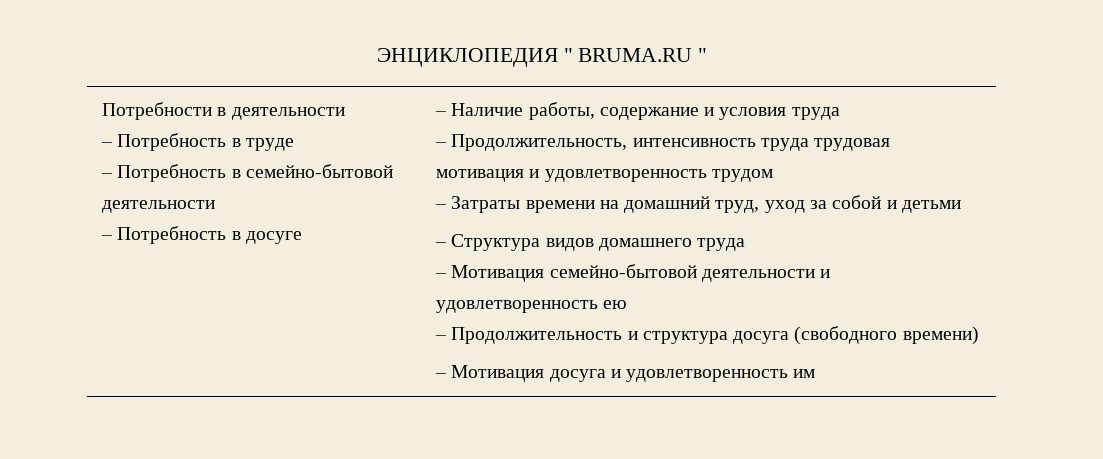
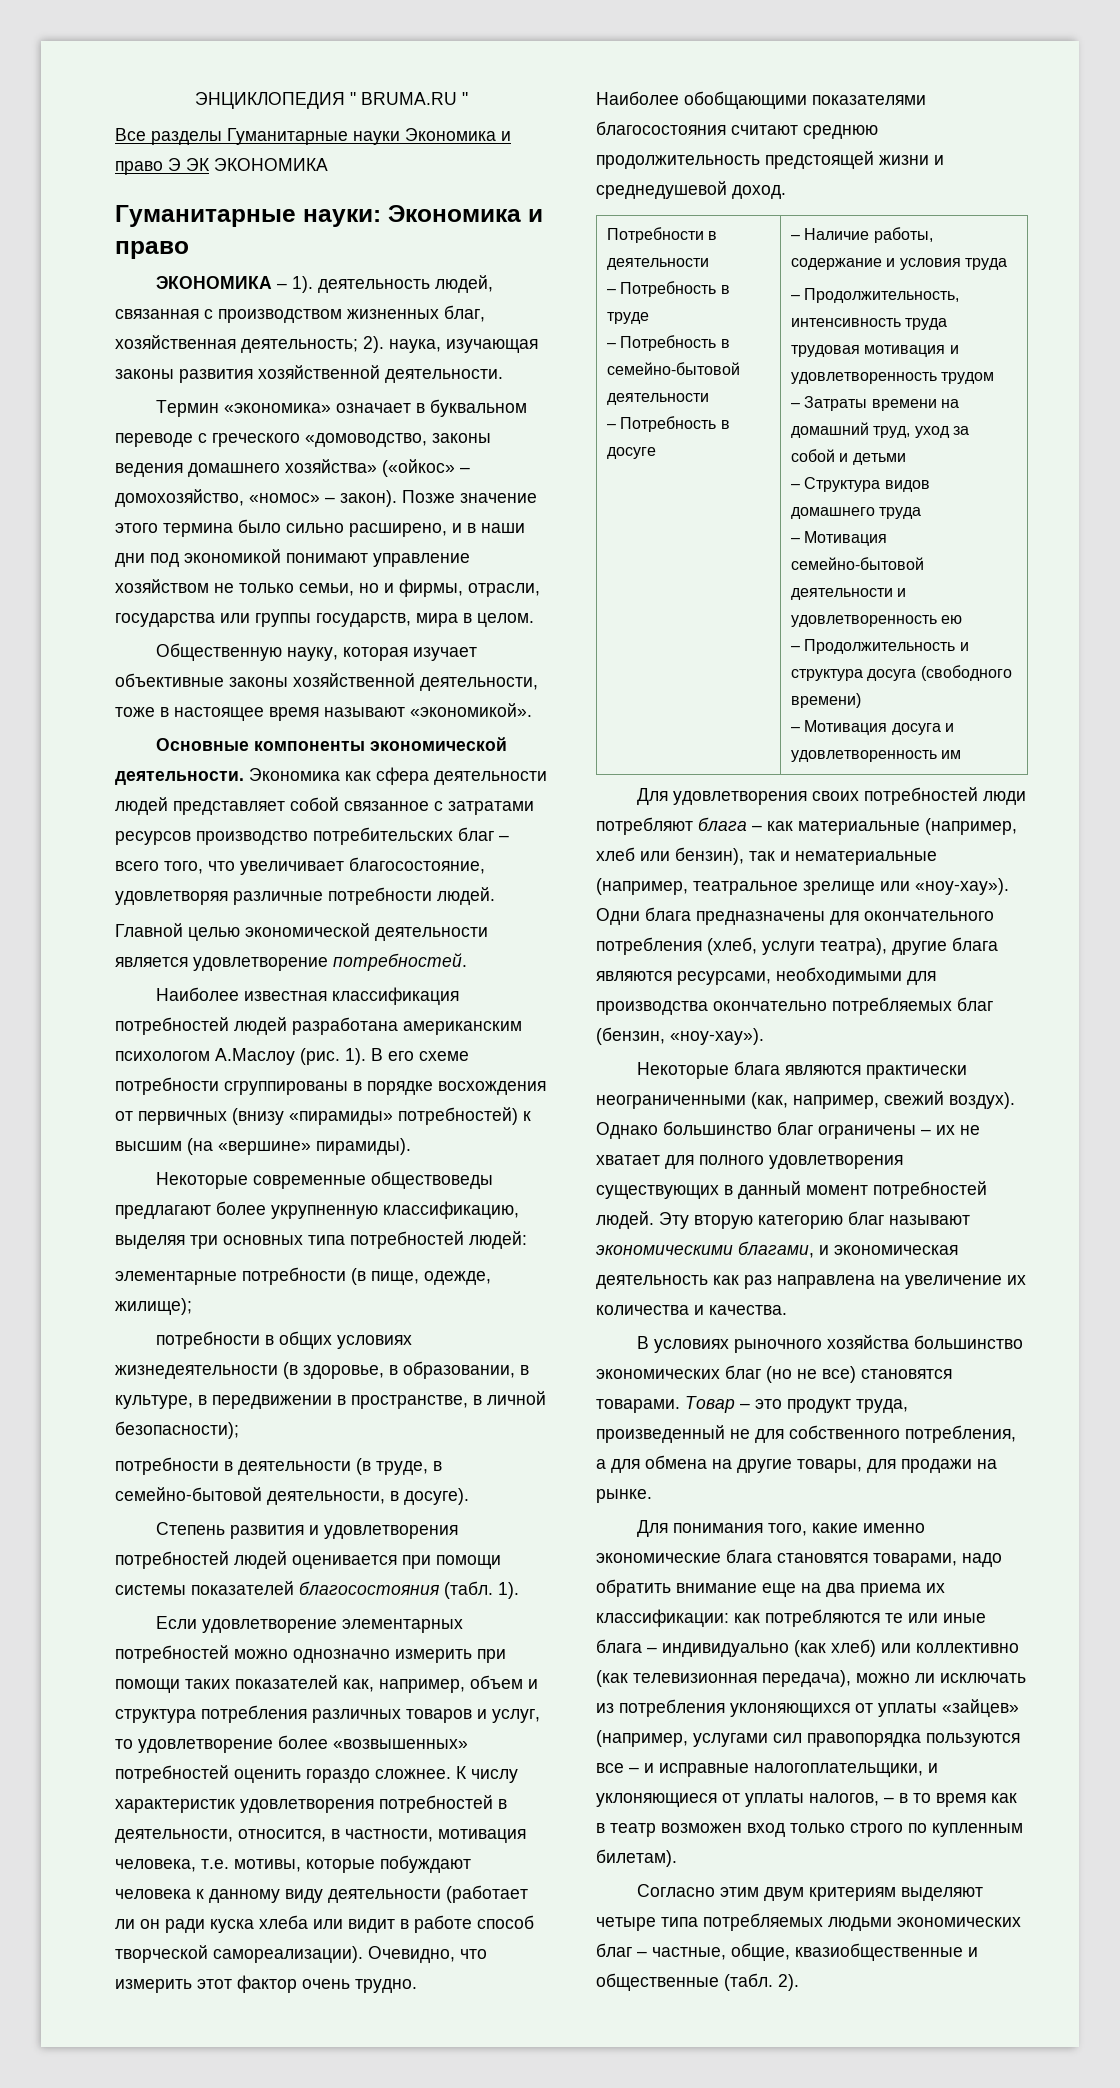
+ Все разделы Гуманитарные науки Экономика и право Э ЭК ЭКОНОМИКА
+ Гуманитарные науки: Экономика и право
+ ЭКОНОМИКА – 1). деятельность людей, связанная с производством жизненных благ, хозяйственная деятельность; 2). наука, изучающая законы развития хозяйственной деятельности.
+ Термин «экономика» означает в буквальном переводе с греческого «домоводство, законы ведения домашнего хозяйства» («ойкос» – домохозяйство, «номос» – закон). Позже значение этого термина было сильно расширено, и в наши дни под экономикой понимают управление хозяйством не только семьи, но и фирмы, отрасли, государства или группы государств, мира в целом.
+ Общественную науку, которая изучает объективные законы хозяйственной деятельности, тоже в настоящее время называют «экономикой».
+ Основные компоненты экономической деятельности. Экономика как сфера деятельности людей представляет собой связанное с затратами ресурсов производство потребительских благ – всего того, что увеличивает благосостояние, удовлетворяя различные потребности людей.
+ Главной целью экономической деятельности является удовлетворение потребностей.
+ Наиболее известная классификация потребностей людей разработана американским психологом А.Маслоу (рис. 1). В его схеме потребности сгруппированы в порядке восхождения от первичных (внизу «пирамиды» потребностей) к высшим (на «вершине» пирамиды).
+ Некоторые современные обществоведы предлагают более укрупненную классификацию, выделяя три основных типа потребностей людей:
+ элементарные потребности (в пище, одежде, жилище);
+ потребности в общих условиях жизнедеятельности (в здоровье, в образовании, в культуре, в передвижении в пространстве, в личной безопасности);
+ потребности в деятельности (в труде, в семейно-бытовой деятельности, в досуге).
+ Степень развития и удовлетворения потребностей людей оценивается при помощи системы показателей благосостояния (табл. 1).
+ Если удовлетворение элементарных потребностей можно однозначно измерить при помощи таких показателей как, например, объем и структура потребления различных товаров и услуг, то удовлетворение более «возвышенных» потребностей оценить гораздо сложнее. К числу характеристик удовлетворения потребностей в деятельности, относится, в частности, мотивация человека, т.е. мотивы, которые побуждают человека к данному виду деятельности (работает ли он ради куска хлеба или видит в работе способ творческой самореализации). Очевидно, что измерить этот фактор очень трудно.
+ Наиболее обобщающими показателями благосостояния считают среднюю продолжительность предстоящей жизни и среднедушевой доход.
+ Для удовлетворения своих потребностей люди потребляют блага – как материальные (например, хлеб или бензин), так и нематериальные (например, театральное зрелище или «ноу-хау»). Одни блага предназначены для окончательного потребления (хлеб, услуги театра), другие блага являются ресурсами, необходимыми для производства окончательно потребляемых благ (бензин, «ноу-хау»).
+ Некоторые блага являются практически неограниченными (как, например, свежий воздух). Однако большинство благ ограничены – их не хватает для полного удовлетворения существующих в данный момент потребностей людей. Эту вторую категорию благ называют экономическими благами, и экономическая деятельность как раз направлена на увеличение их количества и качества.
+ В условиях рыночного хозяйства большинство экономических благ (но не все) становятся товарами. Товар – это продукт труда, произведенный не для собственного потребления, а для обмена на другие товары, для продажи на рынке.
+ Для понимания того, какие именно экономические блага становятся товарами, надо обратить внимание еще на два приема их классификации: как потребляются те или иные блага – индивидуально (как хлеб) или коллективно (как телевизионная передача), можно ли исключать из потребления уклоняющихся от уплаты «зайцев» (например, услугами сил правопорядка пользуются все – и исправные налогоплательщики, и уклоняющиеся от уплаты налогов, – в то время как в театр возможен вход только строго по купленным билетам).
+ Согласно этим двум критериям выделяют четыре типа потребляемых людьми экономических благ – частные, общие, квазиобщественные и общественные (табл. 2).

